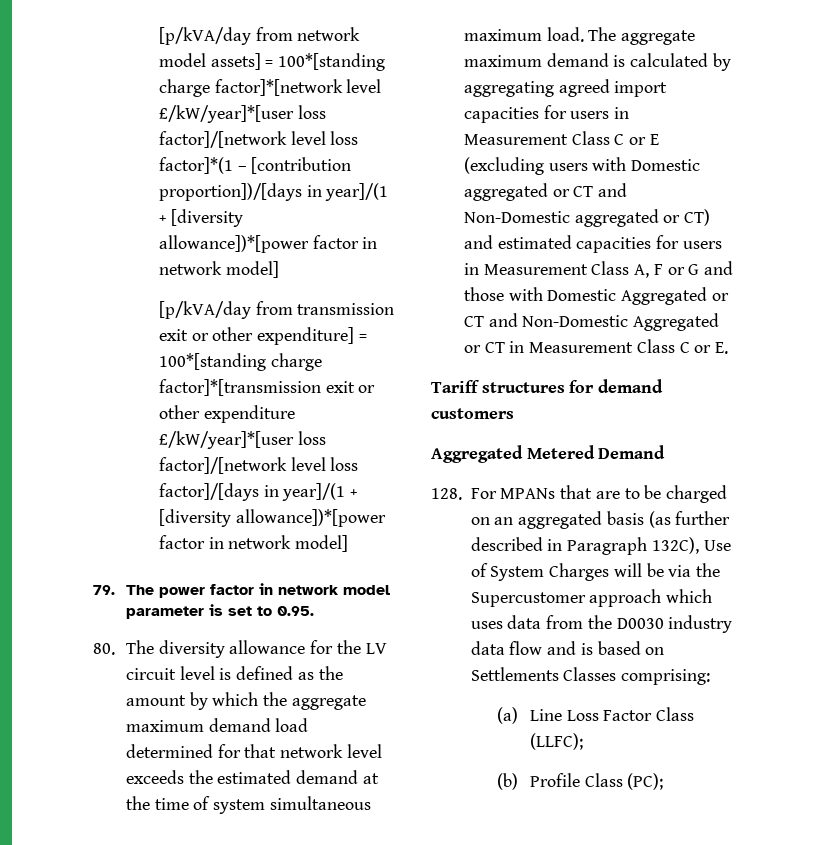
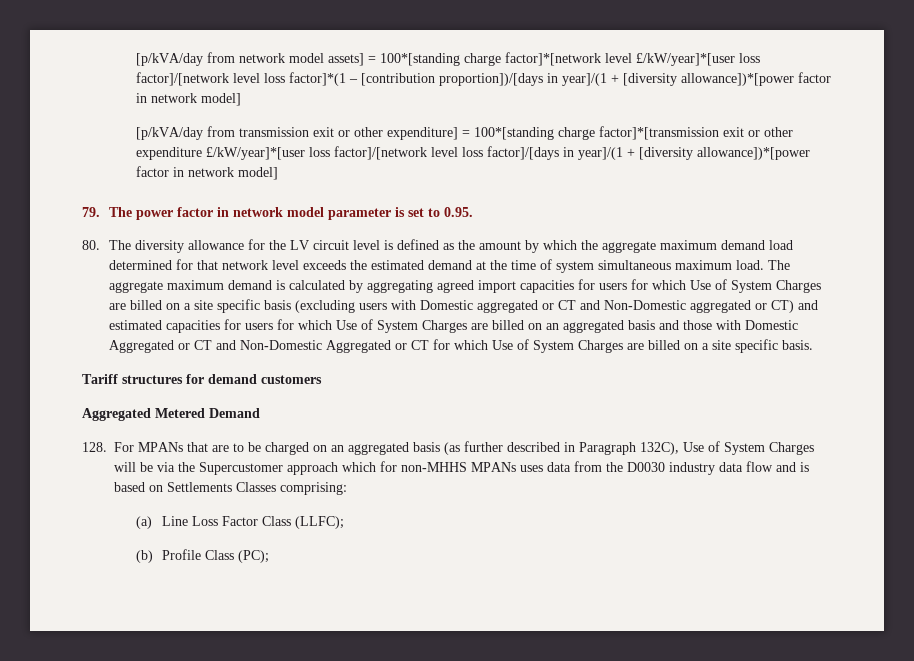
- The aggregate maximum demand is calculated by aggregating agreed import capacities for users in Measurement Class C or E (excluding users with Domestic aggregated or CT and Non-Domestic aggregated or CT) and estimated capacities for users in Measurement Class A, F or G and those with Domestic Aggregated or CT and Non-Domestic Aggregated or CT in Measurement Class C or E.
+ The aggregate maximum demand is calculated by aggregating agreed import capacities for users for which Use of System Charges are billed on a site specific basis (excluding users with Domestic aggregated or CT and Non-Domestic aggregated or CT) and estimated capacities for users for which Use of System Charges are billed on an aggregated basis and those with Domestic Aggregated or CT and Non-Domestic Aggregated or CT for which Use of System Charges are billed on a site specific basis.
- 128. For MPANs that are to be charged on an aggregated basis (as further described in Paragraph 132C), Use of System Charges will be via the Supercustomer approach which uses data from the D0030 industry data flow and is based on Settlements Classes comprising:
+ 128. For MPANs that are to be charged on an aggregated basis (as further described in Paragraph 132C), Use of System Charges will be via the Supercustomer approach which for non-MHHS MPANs uses data from the D0030 industry data flow and is based on Settlements Classes comprising:

